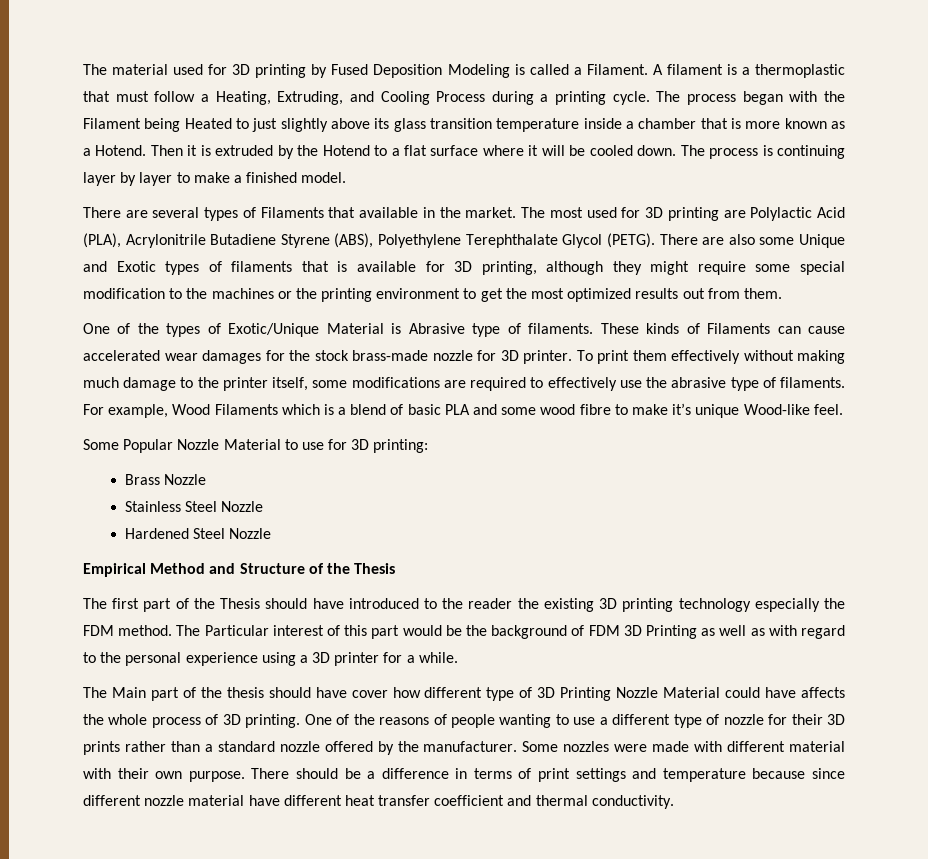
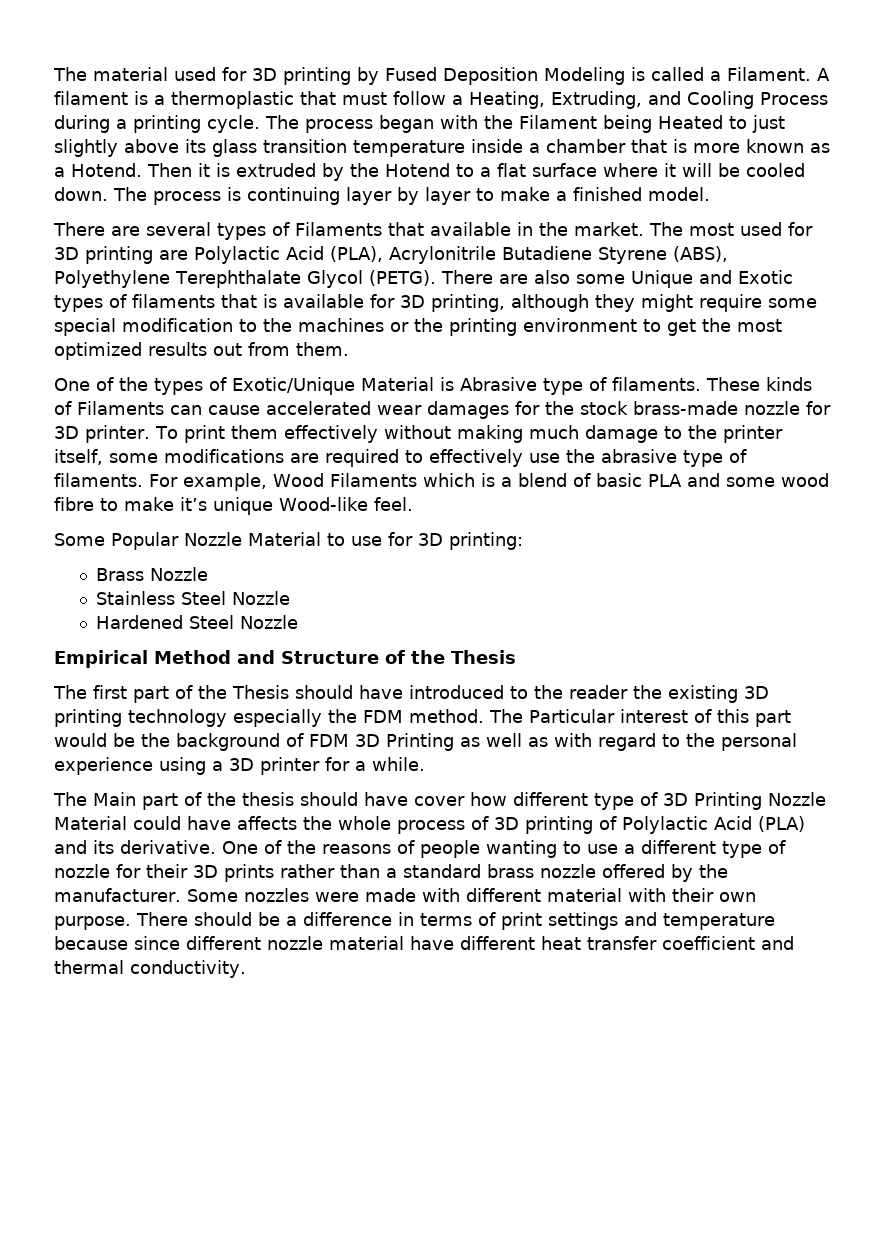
- The Main part of the thesis should have cover how different type of 3D Printing Nozzle Material could have affects the whole process of 3D printing.
+ The Main part of the thesis should have cover how different type of 3D Printing Nozzle Material could have affects the whole process of 3D printing of Polylactic Acid (PLA) and its derivative.
- One of the reasons of people wanting to use a different type of nozzle for their 3D prints rather than a standard nozzle offered by the manufacturer.
+ One of the reasons of people wanting to use a different type of nozzle for their 3D prints rather than a standard brass nozzle offered by the manufacturer.

